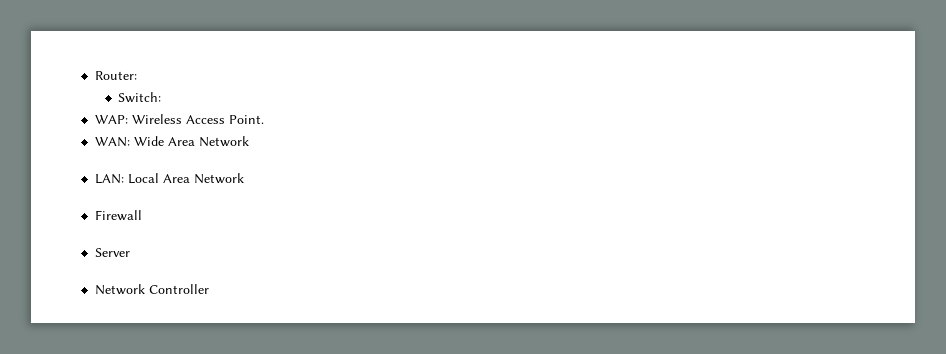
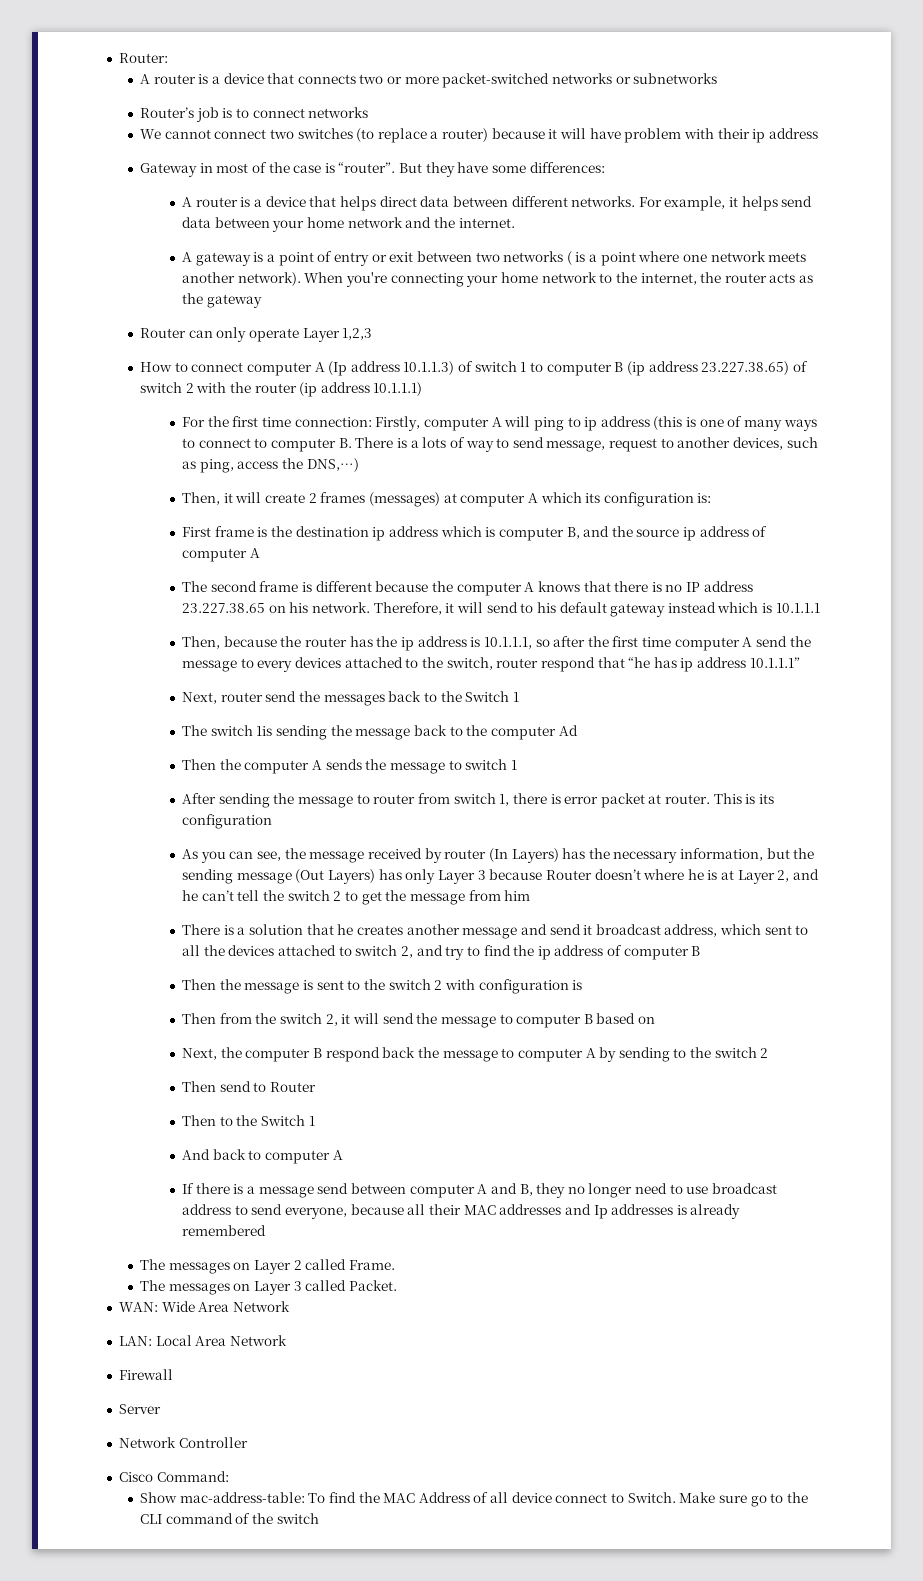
- Switch:
- WAP: Wireless Access Point.
+ A router is a device that connects two or more packet-switched networks or subnetworks
+ Router’s job is to connect networks
+ We cannot connect two switches (to replace a router) because it will have problem with their ip address
+ Gateway in most of the case is “router”. But they have some differences:
+ A router is a device that helps direct data between different networks. For example, it helps send data between your home network and the internet.
+ A gateway is a point of entry or exit between two networks ( is a point where one network meets another network). When you're connecting your home network to the internet, the router acts as the gateway
+ Router can only operate Layer 1,2,3
+ How to connect computer A (Ip address 10.1.1.3) of switch 1 to computer B (ip address 23.227.38.65) of switch 2 with the router (ip address 10.1.1.1)
+ For the first time connection: Firstly, computer A will ping to ip address (this is one of many ways to connect to computer B. There is a lots of way to send message, request to another devices, such as ping, access the DNS,…)
+ Then, it will create 2 frames (messages) at computer A which its configuration is:
+ First frame is the destination ip address which is computer B, and the source ip address of computer A
+ The second frame is different because the computer A knows that there is no IP address 23.227.38.65 on his network. Therefore, it will send to his default gateway instead which is 10.1.1.1
+ Then, because the router has the ip address is 10.1.1.1, so after the first time computer A send the message to every devices attached to the switch, router respond that “he has ip address 10.1.1.1”
+ Next, router send the messages back to the Switch 1
+ The switch 1is sending the message back to the computer Ad
+ Then the computer A sends the message to switch 1
+ After sending the message to router from switch 1, there is error packet at router. This is its configuration
+ As you can see, the message received by router (In Layers) has the necessary information, but the sending message (Out Layers) has only Layer 3 because Router doesn’t where he is at Layer 2, and he can’t tell the switch 2 to get the message from him
+ There is a solution that he creates another message and send it broadcast address, which sent to all the devices attached to switch 2, and try to find the ip address of computer B
+ Then the message is sent to the switch 2 with configuration is
+ Then from the switch 2, it will send the message to computer B based on
+ Next, the computer B respond back the message to computer A by sending to the switch 2
+ Then send to Router
+ Then to the Switch 1
+ And back to computer A
+ If there is a message send between computer A and B, they no longer need to use broadcast address to send everyone, because all their MAC addresses and Ip addresses is already remembered
+ The messages on Layer 2 called Frame.
+ The messages on Layer 3 called Packet.
+ Cisco Command:
+ Show mac-address-table: To find the MAC Address of all device connect to Switch. Make sure go to the CLI command of the switch

